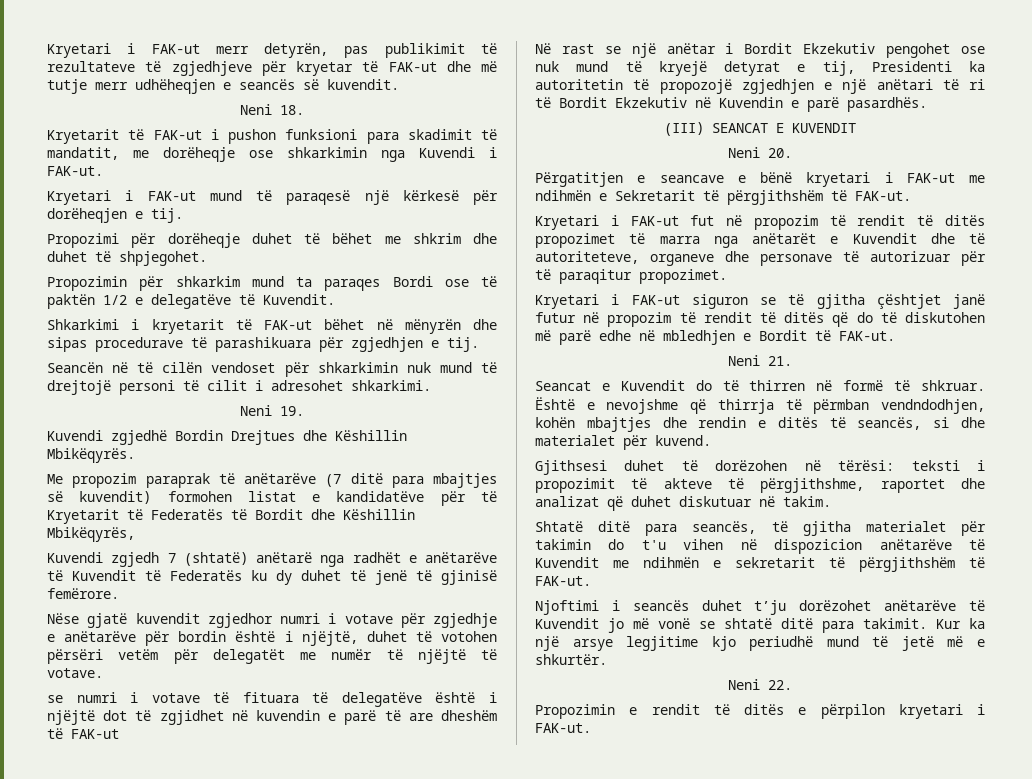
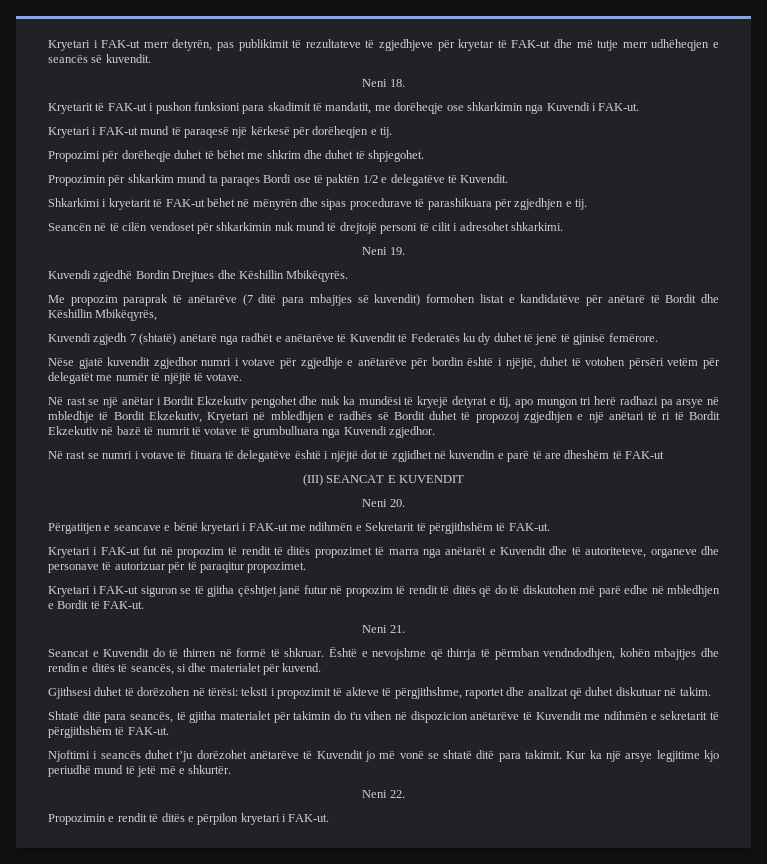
- Me propozim paraprak të anëtarëve (7 ditë para mbajtjes së kuvendit) formohen listat e kandidatëve për të Kryetarit të Federatës të Bordit dhe Këshillin Mbikëqyrës,
+ Me propozim paraprak të anëtarëve (7 ditë para mbajtjes së kuvendit) formohen listat e kandidatëve për anëtarë të Bordit dhe Këshillin Mbikëqyrës,
- se numri i votave të fituara të delegatëve është i njëjtë dot të zgjidhet në kuvendin e parë të are dheshëm të FAK-ut
+ Në rast se një anëtar i Bordit Ekzekutiv pengohet dhe nuk ka mundësi të kryejë detyrat e tij, apo mungon tri herë radhazi pa arsye në mbledhje të Bordit Ekzekutiv, Kryetari në mbledhjen e radhës së Bordit duhet të propozoj zgjedhjen e një anëtari të ri të Bordit Ekzekutiv në bazë të numrit të votave të grumbulluara nga Kuvendi zgjedhor.
+ Në rast se numri i votave të fituara të delegatëve është i njëjtë dot të zgjidhet në kuvendin e parë të are dheshëm të FAK-ut
- Në rast se një anëtar i Bordit Ekzekutiv pengohet ose nuk mund të kryejë detyrat e tij, Presidenti ka autoritetin të propozojë zgjedhjen e një anëtari të ri të Bordit Ekzekutiv në Kuvendin e parë pasardhës.

